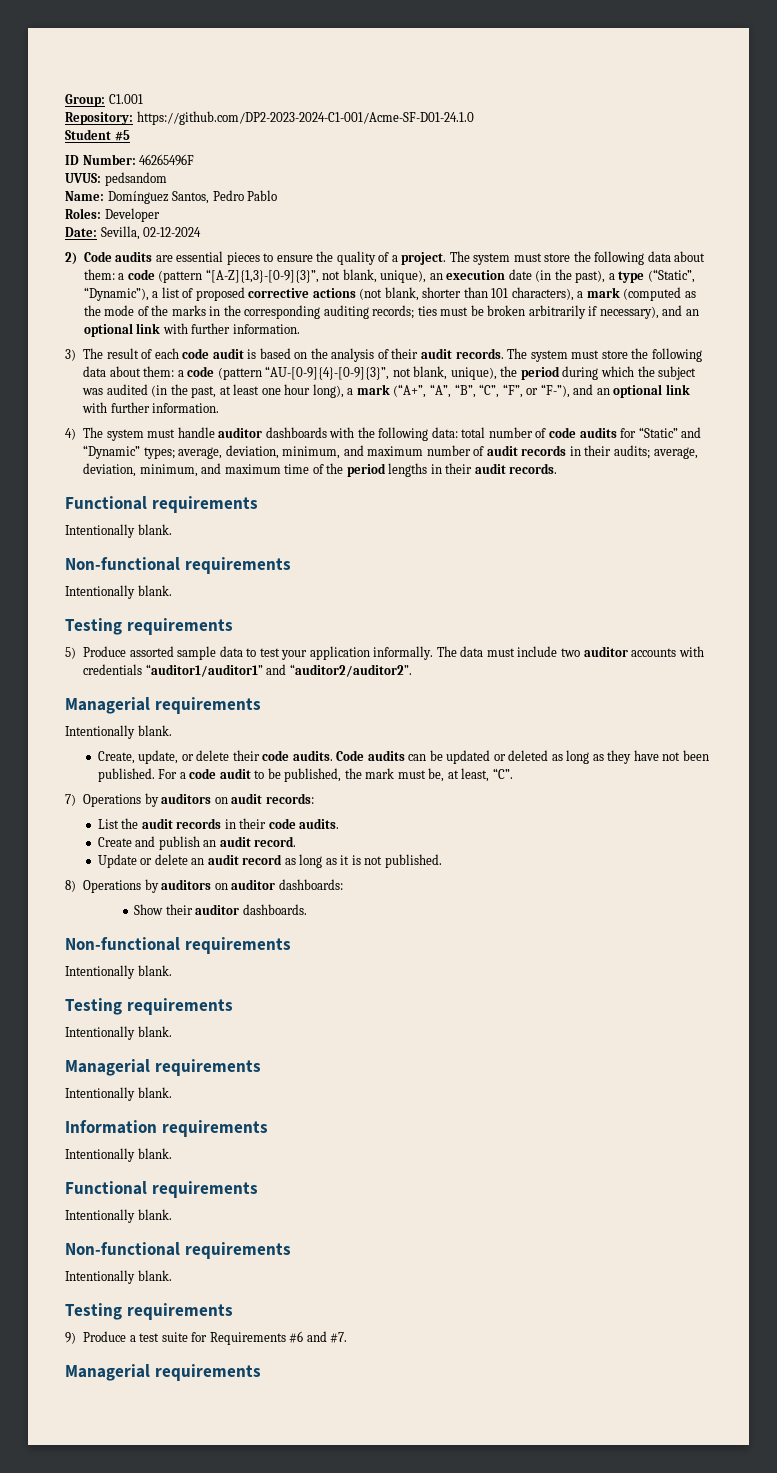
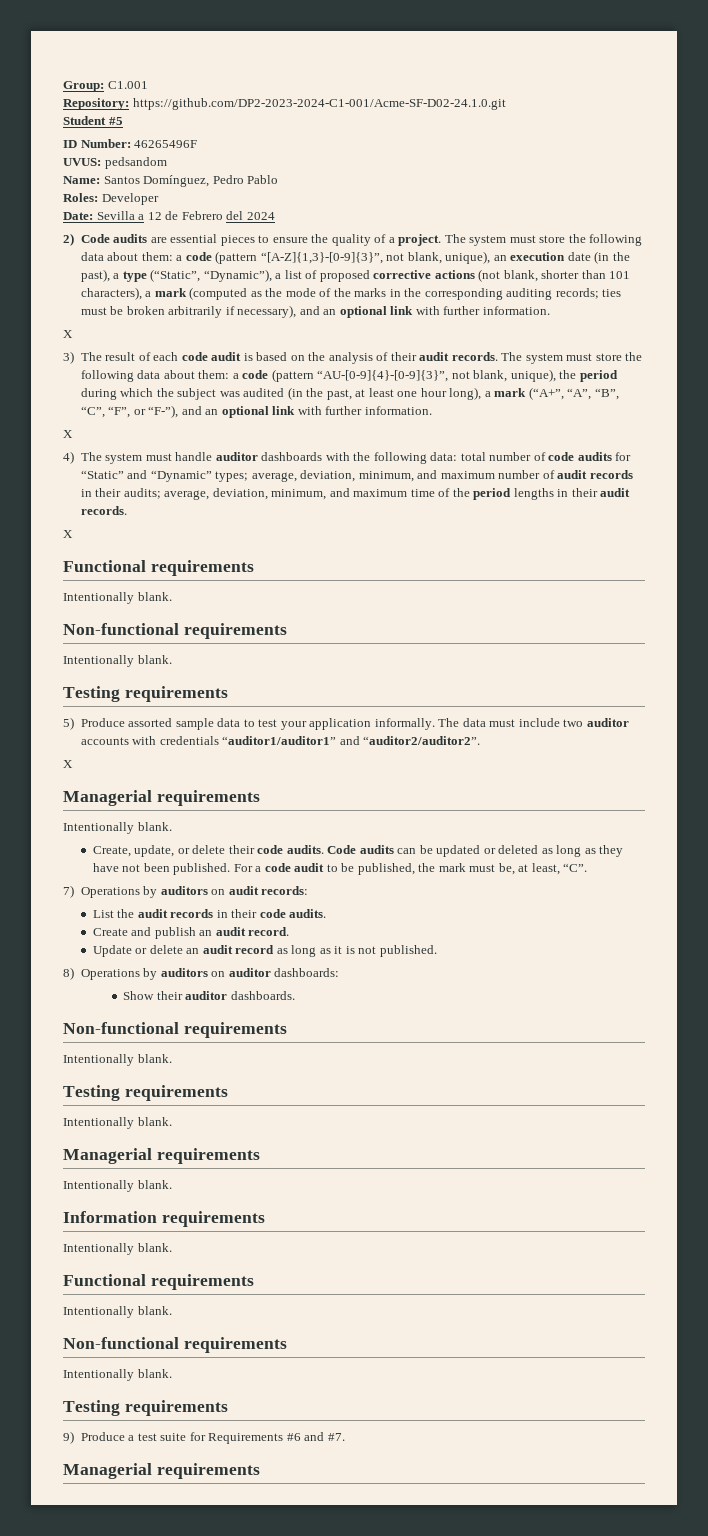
- Repository: https://github.com/DP2-2023-2024-C1-001/Acme-SF-D01-24.1.0
+ Repository: https://github.com/DP2-2023-2024-C1-001/Acme-SF-D02-24.1.0.git
- Name: Domínguez Santos, Pedro Pablo
+ Name: Santos Domínguez, Pedro Pablo
- Date: Sevilla, 02-12-2024
+ Date: Sevilla a 12 de Febrero del 2024
  ties must be broken arbitrarily if necessary), and an optional link with further information.
+ X
  The system must store the following data about them: a code (pattern “AU-[0-9]{4}-[0-9]{3}”, not blank, unique), the period during which the subject was audited (in the past, at least one hour long), a mark (“A+”, “A”, “B”, “C”, “F”, or “F-”), and an optional link with further information.
+ X
  4) The system must handle auditor dashboards with the following data: total number of code audits for “Static” and “Dynamic” types; average, deviation, minimum, and maximum number of audit records in their audits; average, deviation, minimum, and maximum time of the period lengths in their audit records.
+ X
  The data must include two auditor accounts with credentials “auditor1/auditor1” and “auditor2/auditor2”.
+ X

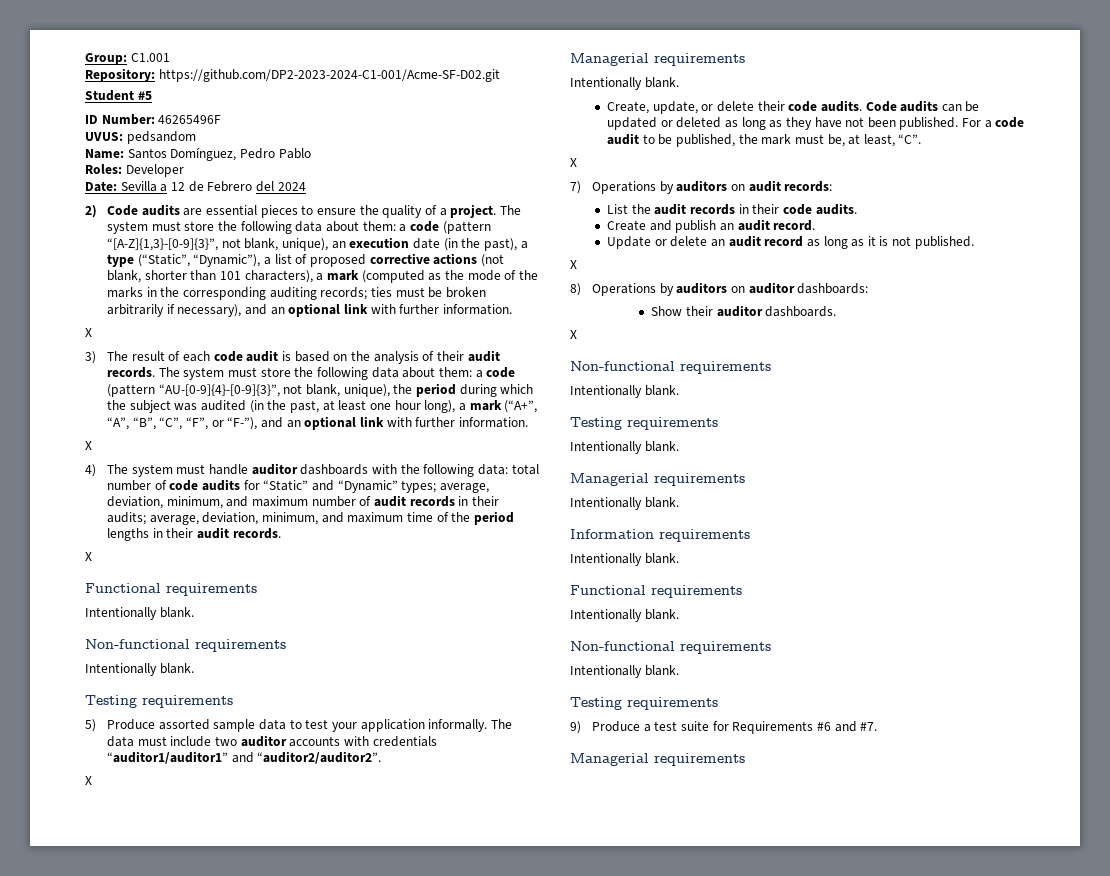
- Repository: https://github.com/DP2-2023-2024-C1-001/Acme-SF-D02-24.1.0.git
+ Repository: https://github.com/DP2-2023-2024-C1-001/Acme-SF-D02.git
  For a code audit to be published, the mark must be, at least, “C”.
+ X
  Update or delete an audit record as long as it is not published.
+ X
  Show their auditor dashboards.
+ X

